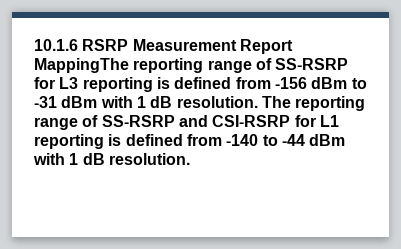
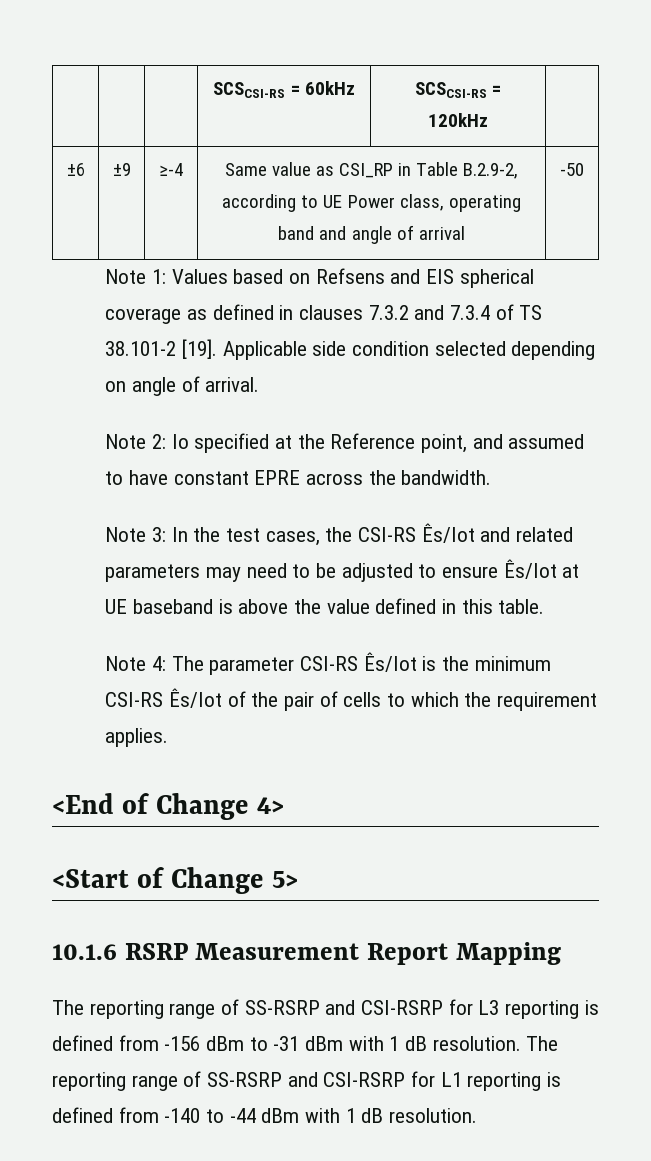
+ | | | SCSCSI-RS = 60kHz | SCSCSI-RS = 120kHz |
+ ±6 | ±9 | ≥-4 | Same value as CSI_RP in Table B.2.9-2, according to UE Power class, operating band and angle of arrival | -50
+ Note 1: Values based on Refsens and EIS spherical coverage as defined in clauses 7.3.2 and 7.3.4 of TS 38.101-2 [19]. Applicable side condition selected depending on angle of arrival.
+ Note 2: Io specified at the Reference point, and assumed to have constant EPRE across the bandwidth.
+ Note 3: In the test cases, the CSI-RS Ês/Iot and related parameters may need to be adjusted to ensure Ês/Iot at UE baseband is above the value defined in this table.
+ Note 4: The parameter CSI-RS Ês/Iot is the minimum CSI-RS Ês/Iot of the pair of cells to which the requirement applies.
+ <End of Change 4>
+ <Start of Change 5>
- 10.1.6 RSRP Measurement Report MappingThe reporting range of SS-RSRP for L3 reporting is defined from -156 dBm to -31 dBm with 1 dB resolution.
+ 10.1.6 RSRP Measurement Report Mapping
+ The reporting range of SS-RSRP and CSI-RSRP for L3 reporting is defined from -156 dBm to -31 dBm with 1 dB resolution.

